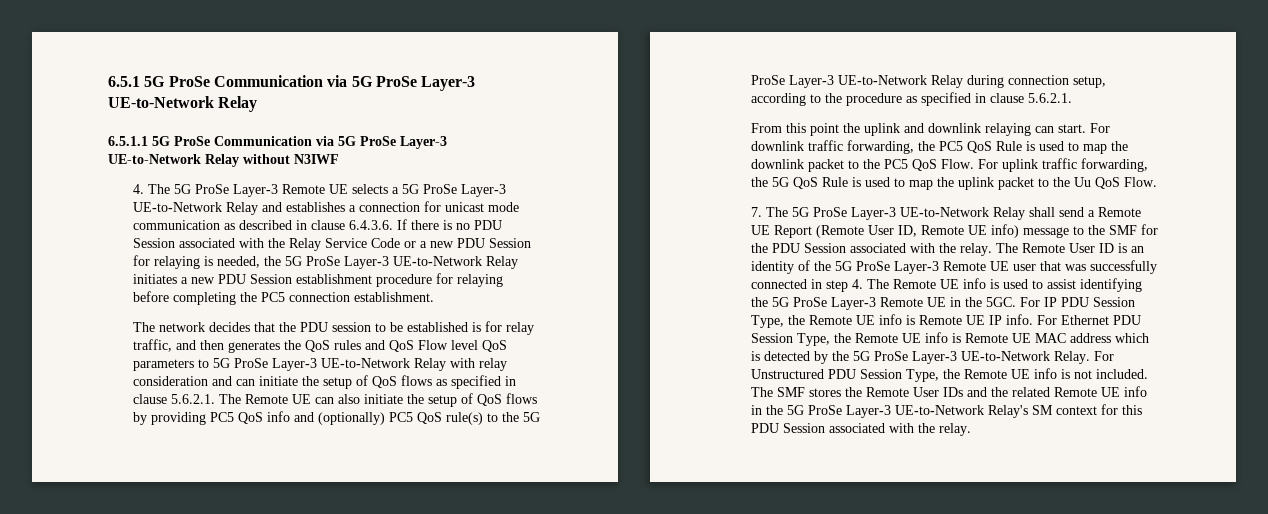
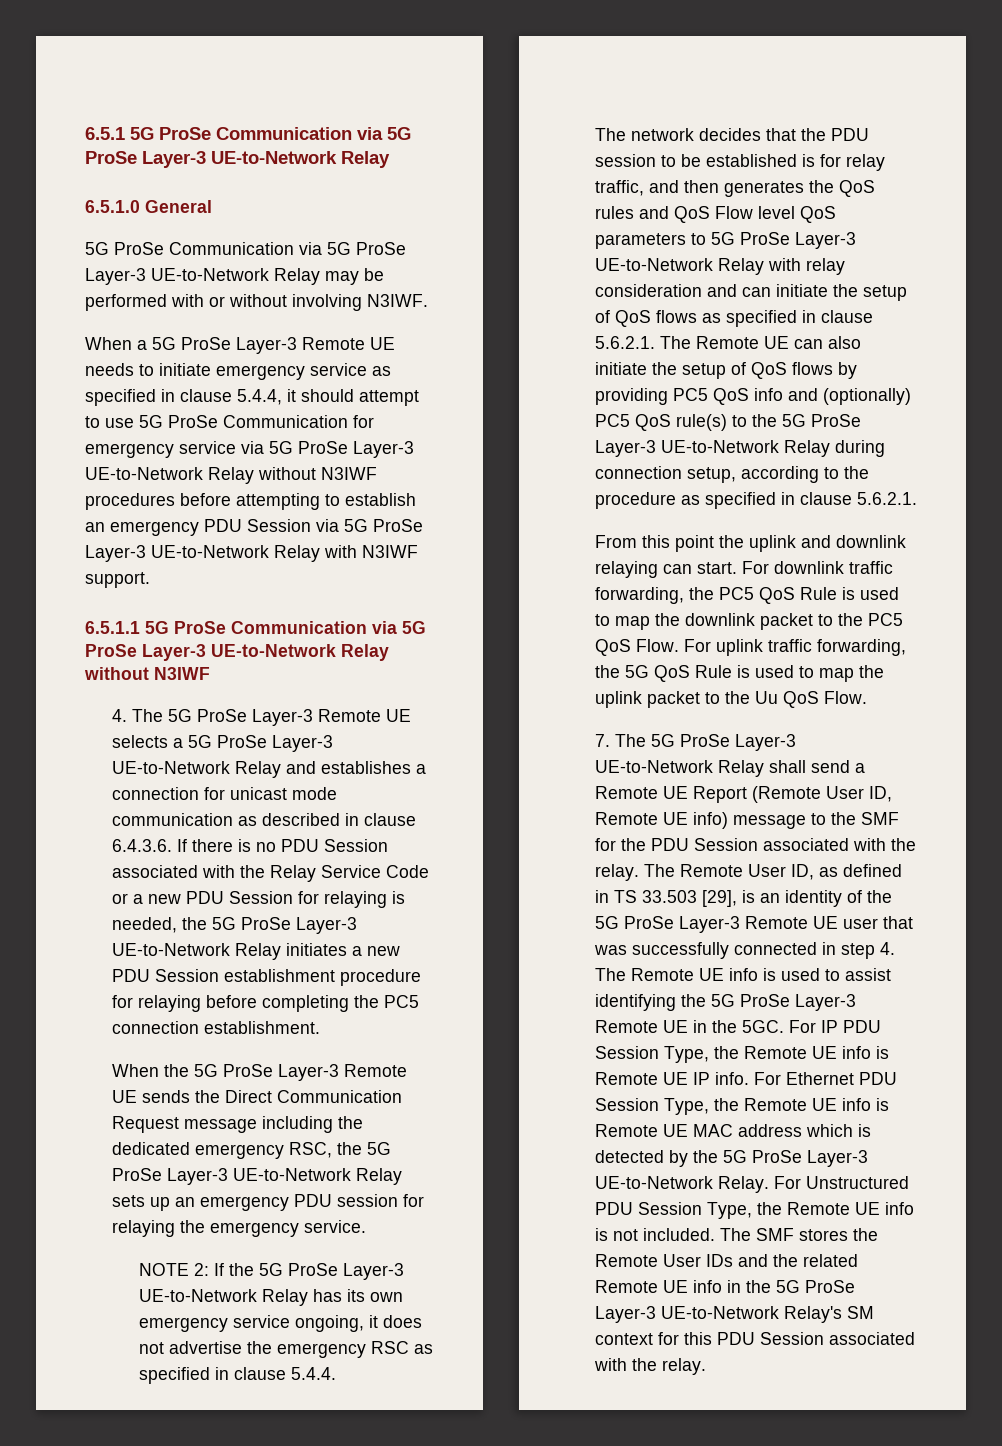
+ 6.5.1.0 General
+ 5G ProSe Communication via 5G ProSe Layer-3 UE-to-Network Relay may be performed with or without involving N3IWF.
+ When a 5G ProSe Layer-3 Remote UE needs to initiate emergency service as specified in clause 5.4.4, it should attempt to use 5G ProSe Communication for emergency service via 5G ProSe Layer-3 UE-to-Network Relay without N3IWF procedures before attempting to establish an emergency PDU Session via 5G ProSe Layer-3 UE-to-Network Relay with N3IWF support.
+ When the 5G ProSe Layer-3 Remote UE sends the Direct Communication Request message including the dedicated emergency RSC, the 5G ProSe Layer-3 UE-to-Network Relay sets up an emergency PDU session for relaying the emergency service.
+ NOTE 2: If the 5G ProSe Layer-3 UE-to-Network Relay has its own emergency service ongoing, it does not advertise the emergency RSC as specified in clause 5.4.4.
- The Remote User ID is an identity of the 5G ProSe Layer-3 Remote UE user that was successfully connected in step 4. The Remote UE info is used to assist identifying the 5G ProSe Layer-3 Remote UE in the 5GC.
+ The Remote User ID, as defined in TS 33.503 [29], is an identity of the 5G ProSe Layer-3 Remote UE user that was successfully connected in step 4. The Remote UE info is used to assist identifying the 5G ProSe Layer-3 Remote UE in the 5GC.

